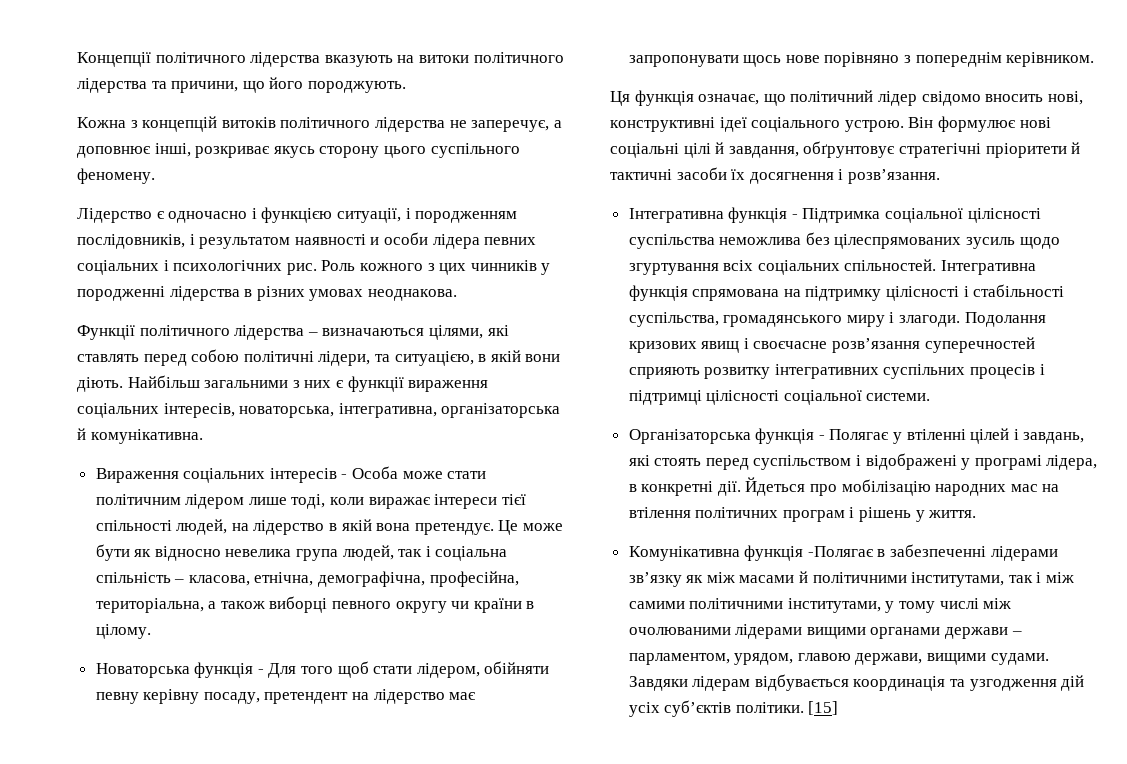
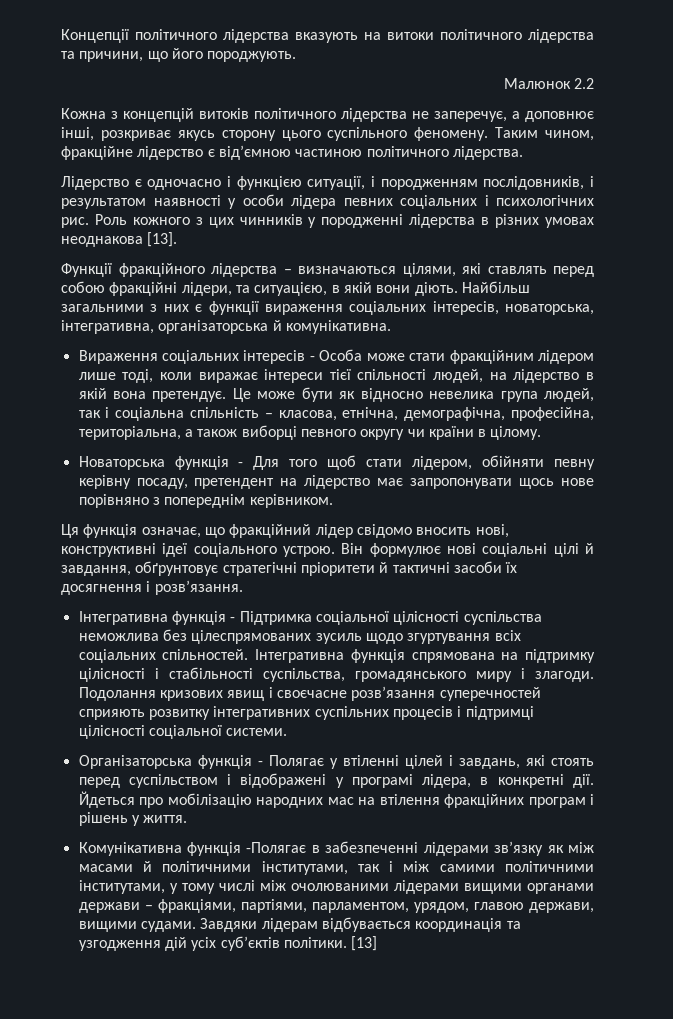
+ Малюнок 2.2
+ Таким чином, фракційне лідерство є від’ємною частиною політичного лідерства.
- Лідерство є одночасно і функцією ситуації, і породженням послідовників, і результатом наявності и особи лідера певних соціальних і психологічних рис.
+ Лідерство є одночасно і функцією ситуації, і породженням послідовників, і результатом наявності у особи лідера певних соціальних і психологічних рис.
- Роль кожного з цих чинників у породженні лідерства в різних умовах неоднакова.
+ Роль кожного з цих чинників у породженні лідерства в різних умовах неоднакова [13].
- Функції політичного лідерства – визначаються цілями, які ставлять перед собою політичні лідери, та ситуацією, в якій вони діють.
+ Функції фракційного лідерства – визначаються цілями, які ставлять перед собою фракційні лідери, та ситуацією, в якій вони діють.
- Вираження соціальних інтересів - Особа може стати політичним лідером лише тоді, коли виражає інтереси тієї спільності людей, на лідерство в якій вона претендує.
+ Вираження соціальних інтересів - Особа може стати фракційним лідером лише тоді, коли виражає інтереси тієї спільності людей, на лідерство в якій вона претендує.
- Ця функція означає, що політичний лідер свідомо вносить нові, конструктивні ідеї соціального устрою.
+ Ця функція означає, що фракційний лідер свідомо вносить нові, конструктивні ідеї соціального устрою.
- Йдеться про мобілізацію народних мас на втілення політичних програм і рішень у життя.
+ Йдеться про мобілізацію народних мас на втілення фракційних програм і рішень у життя.
- Комунікативна функція -Полягає в забезпеченні лідерами зв’язку як між масами й політичними інститутами, так і між самими політичними інститутами, у тому числі між очолюваними лідерами вищими органами держави – парламентом, урядом, главою держави, вищими судами.
+ Комунікативна функція -Полягає в забезпеченні лідерами зв’язку як між масами й політичними інститутами, так і між самими політичними інститутами, у тому числі між очолюваними лідерами вищими органами держави – фракціями, партіями, парламентом, урядом, главою держави, вищими судами.
- [15]
+ [13]

